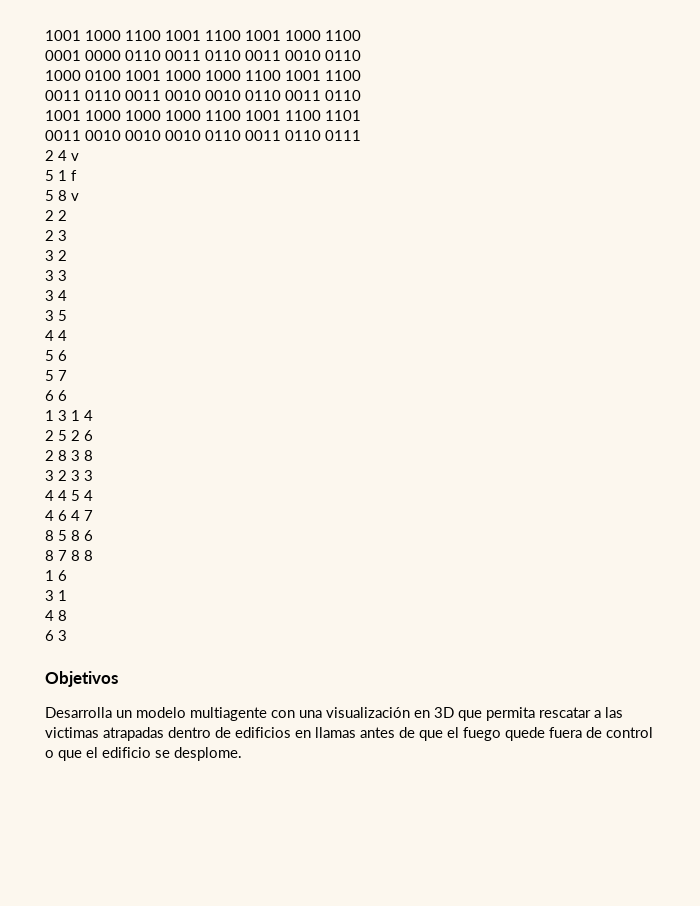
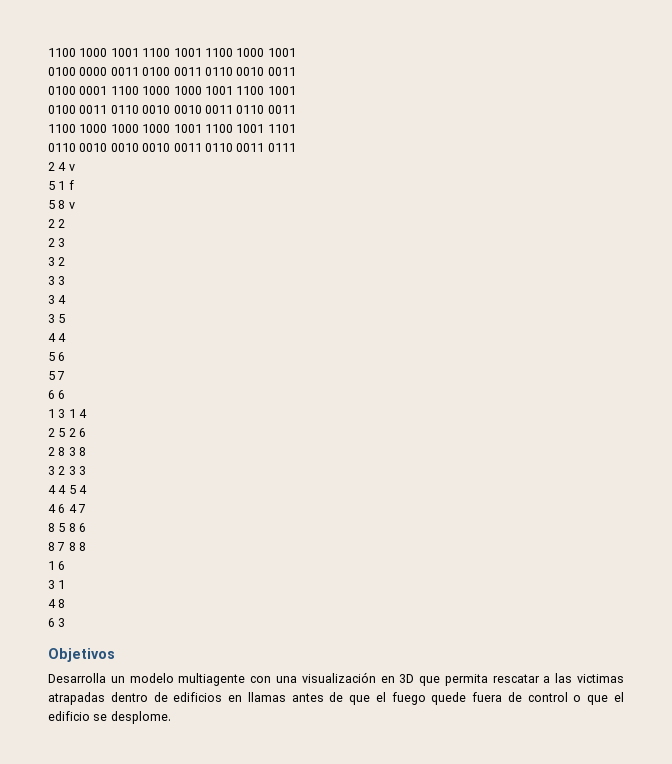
- 1001 1000 1100 1001 1100 1001 1000 1100
- 0001 0000 0110 0011 0110 0011 0010 0110
- 1000 0100 1001 1000 1000 1100 1001 1100
- 0011 0110 0011 0010 0010 0110 0011 0110
- 1001 1000 1000 1000 1100 1001 1100 1101
- 0011 0010 0010 0010 0110 0011 0110 0111
+ 1100 1000 1001 1100 1001 1100 1000 1001
+ 0100 0000 0011 0100 0011 0110 0010 0011
+ 0100 0001 1100 1000 1000 1001 1100 1001
+ 0100 0011 0110 0010 0010 0011 0110 0011
+ 1100 1000 1000 1000 1001 1100 1001 1101
+ 0110 0010 0010 0010 0011 0110 0011 0111

